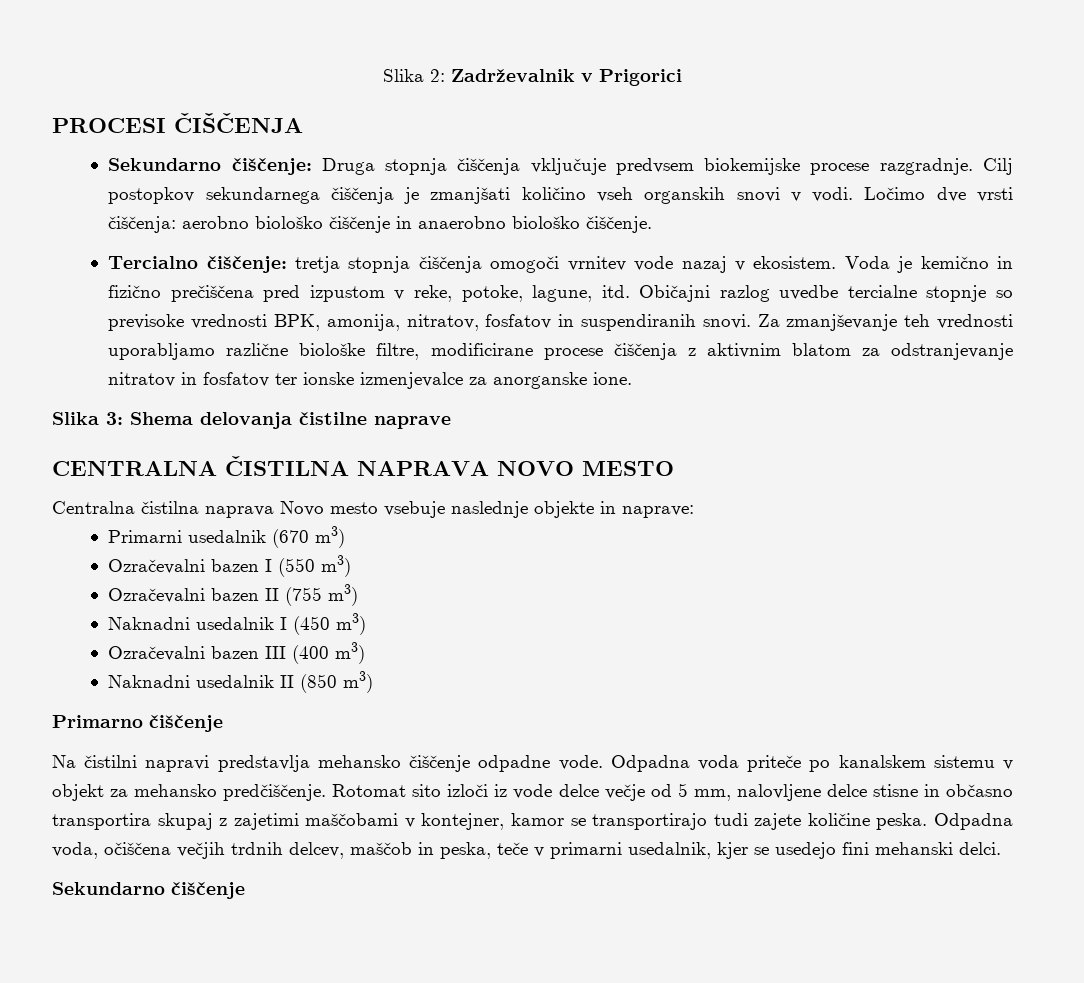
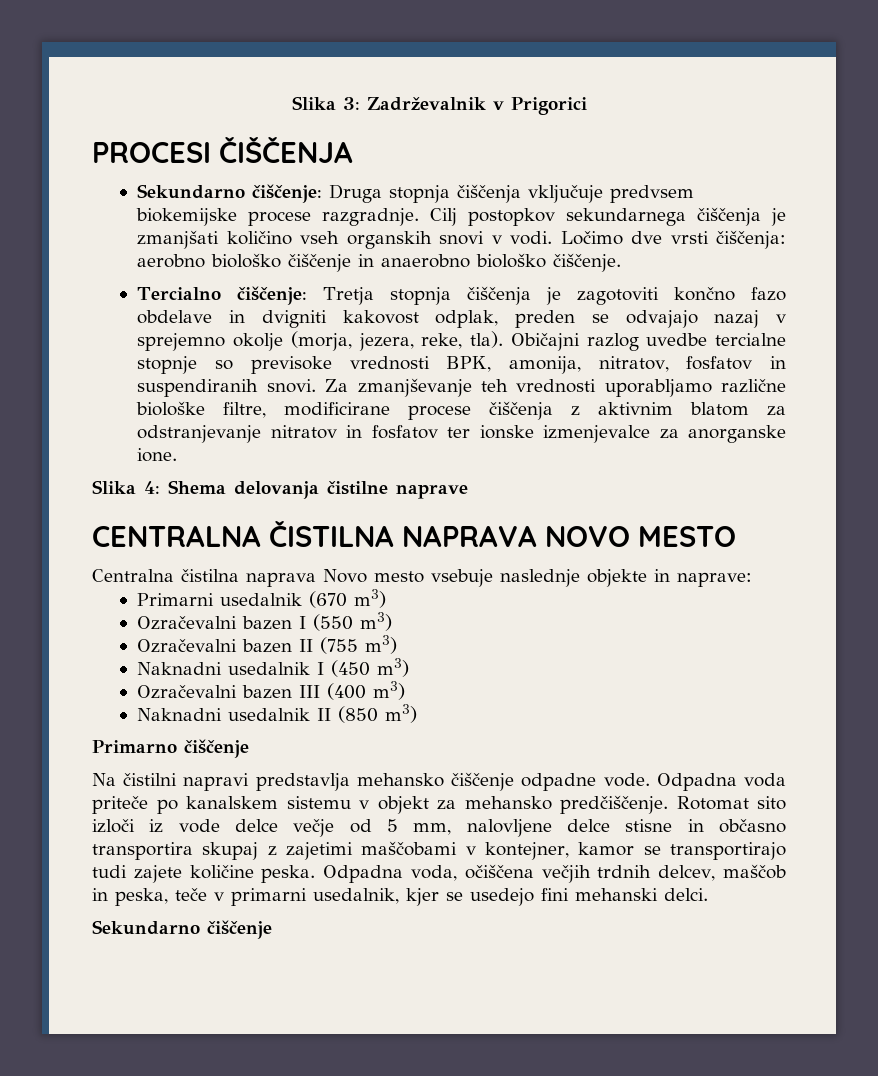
- Slika 2: Zadrževalnik v Prigorici
+ Slika 3: Zadrževalnik v Prigorici
- Tercialno čiščenje: tretja stopnja čiščenja omogoči vrnitev vode nazaj v ekosistem. Voda je kemično in fizično prečiščena pred izpustom v reke, potoke, lagune, itd.
+ Tercialno čiščenje: Tretja stopnja čiščenja je zagotoviti končno fazo obdelave in dvigniti kakovost odplak, preden se odvajajo nazaj v sprejemno okolje (morja, jezera, reke, tla).
- Slika 3: Shema delovanja čistilne naprave
+ Slika 4: Shema delovanja čistilne naprave

